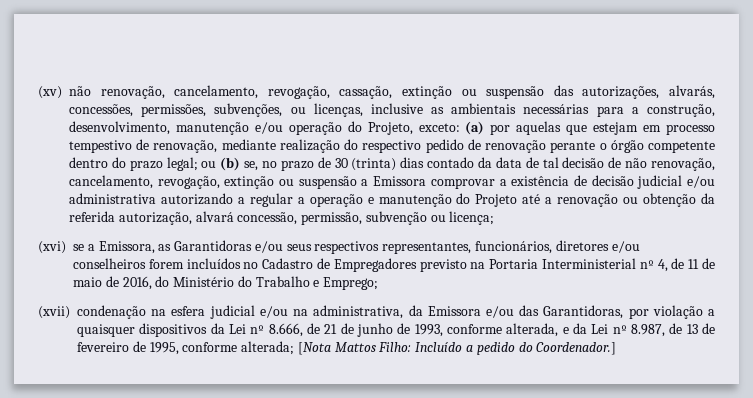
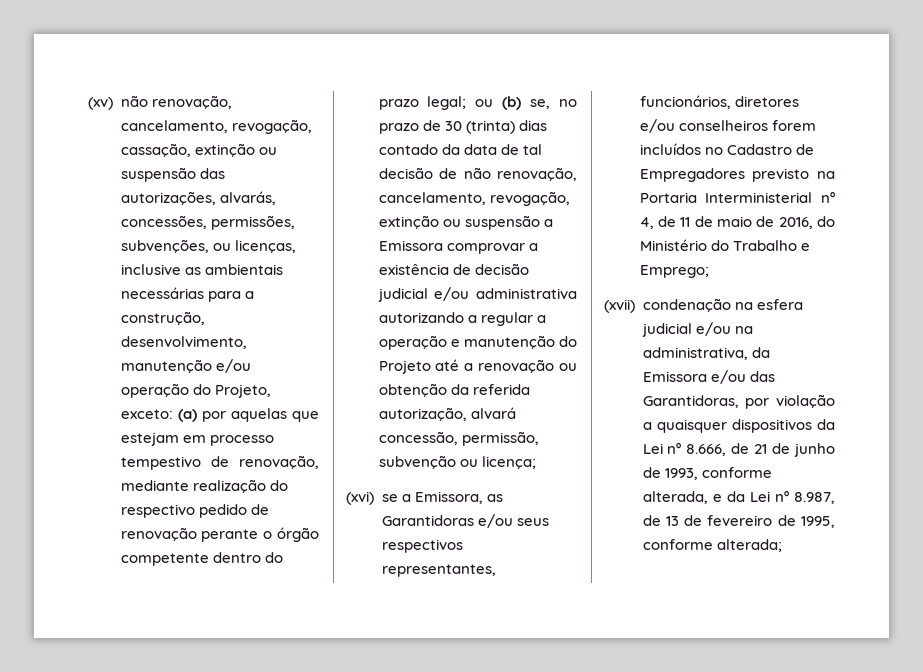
- (xvii) condenação na esfera judicial e/ou na administrativa, da Emissora e/ou das Garantidoras, por violação a quaisquer dispositivos da Lei nº 8.666, de 21 de junho de 1993, conforme alterada, e da Lei nº 8.987, de 13 de fevereiro de 1995, conforme alterada; [Nota Mattos Filho: Incluído a pedido do Coordenador.]
+ (xvii) condenação na esfera judicial e/ou na administrativa, da Emissora e/ou das Garantidoras, por violação a quaisquer dispositivos da Lei nº 8.666, de 21 de junho de 1993, conforme alterada, e da Lei nº 8.987, de 13 de fevereiro de 1995, conforme alterada;

